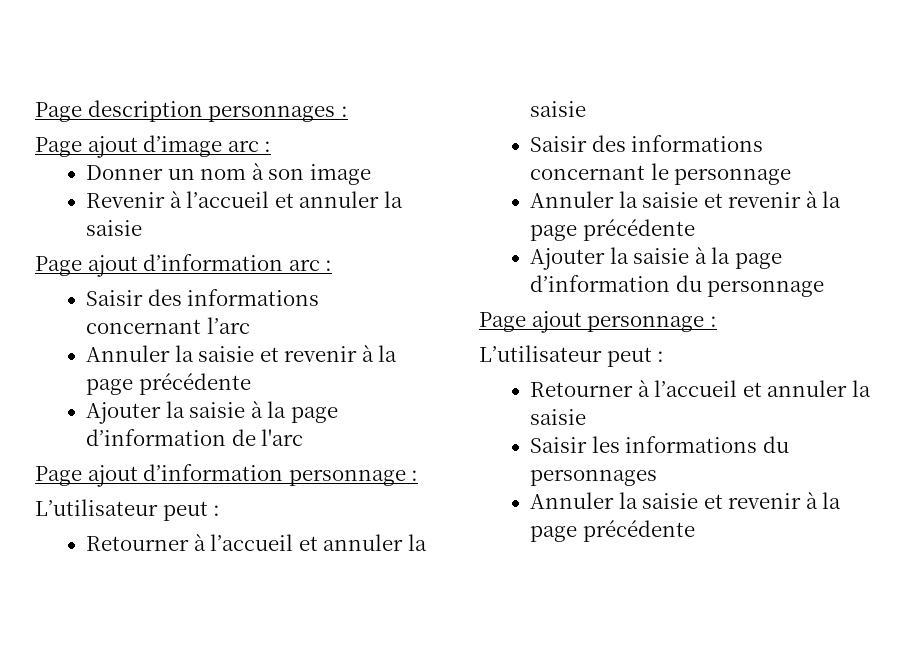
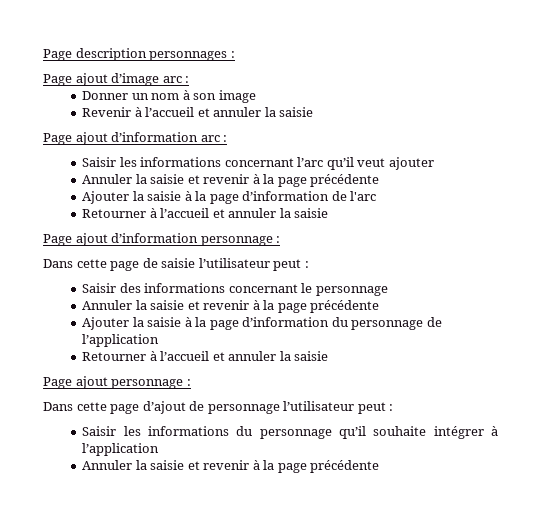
- Saisir des informations concernant l’arc
+ Saisir les informations concernant l’arc qu’il veut ajouter
  Ajouter la saisie à la page d’information de l'arc
+ Retourner à l’accueil et annuler la saisie
  Page ajout d’information personnage :
- L’utilisateur peut :
- Retourner à l’accueil et annuler la saisie
+ Dans cette page de saisie l’utilisateur peut :
- Ajouter la saisie à la page d’information du personnage
+ Ajouter la saisie à la page d’information du personnage de l’application
+ Retourner à l’accueil et annuler la saisie
  Page ajout personnage :
- L’utilisateur peut :
- Retourner à l’accueil et annuler la saisie
- Saisir les informations du personnages
+ Dans cette page d’ajout de personnage l’utilisateur peut :
+ Saisir les informations du personnage qu’il souhaite intégrer à l’application

